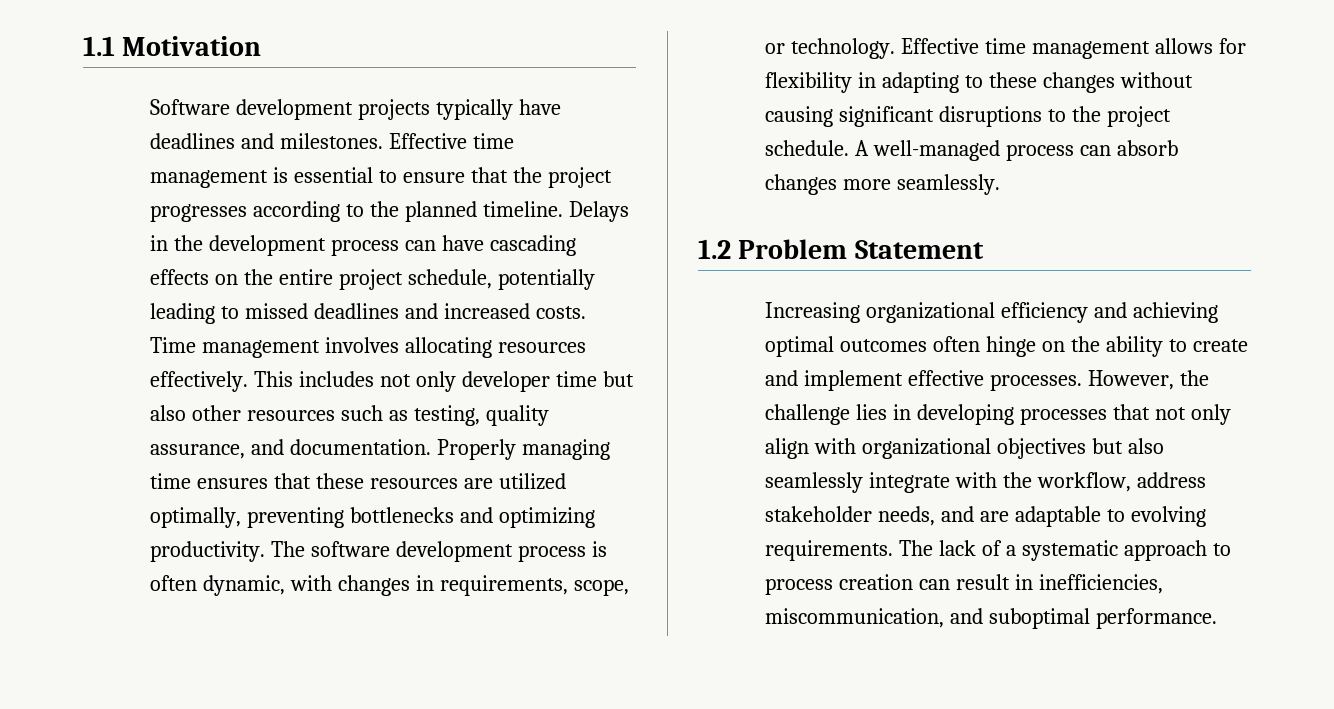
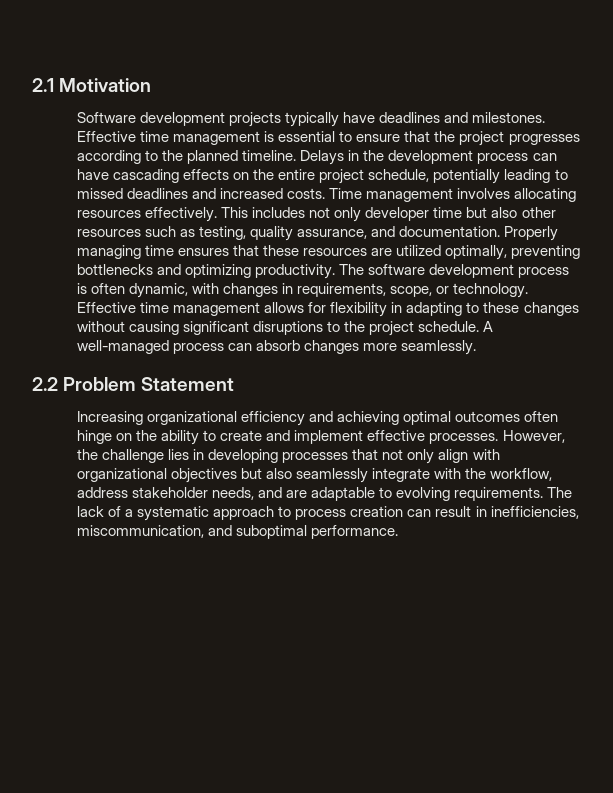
- 1.1 Motivation
+ 2.1 Motivation
- 1.2 Problem Statement
+ 2.2 Problem Statement

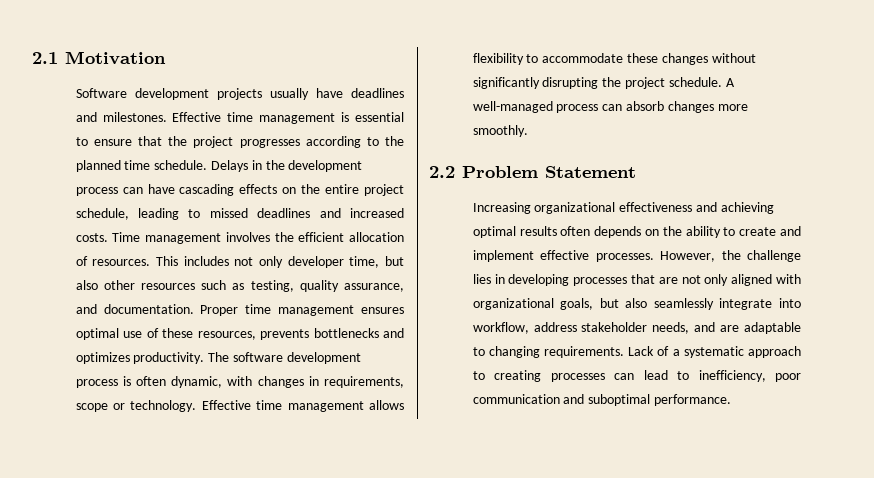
- Software development projects typically have deadlines and milestones.
+ Software development projects usually have deadlines and milestones.
- Effective time management is essential to ensure that the project progresses according to the planned timeline.
+ Effective time management is essential to ensure that the project progresses according to the planned time schedule.
- Delays in the development process can have cascading effects on the entire project schedule, potentially leading to missed deadlines and increased costs.
+ Delays in the development process can have cascading effects on the entire project schedule, leading to missed deadlines and increased costs.
- Time management involves allocating resources effectively.
+ Time management involves the efficient allocation of resources.
- This includes not only developer time but also other resources such as testing, quality assurance, and documentation.
+ This includes not only developer time, but also other resources such as testing, quality assurance, and documentation.
- Properly managing time ensures that these resources are utilized optimally, preventing bottlenecks and optimizing productivity.
+ Proper time management ensures optimal use of these resources, prevents bottlenecks and optimizes productivity.
- The software development process is often dynamic, with changes in requirements, scope, or technology.
+ The software development process is often dynamic, with changes in requirements, scope or technology.
- Effective time management allows for flexibility in adapting to these changes without causing significant disruptions to the project schedule.
+ Effective time management allows flexibility to accommodate these changes without significantly disrupting the project schedule.
- A well-managed process can absorb changes more seamlessly.
+ A well-managed process can absorb changes more smoothly.
- Increasing organizational efficiency and achieving optimal outcomes often hinge on the ability to create and implement effective processes.
+ Increasing organizational effectiveness and achieving optimal results often depends on the ability to create and implement effective processes.
- However, the challenge lies in developing processes that not only align with organizational objectives but also seamlessly integrate with the workflow, address stakeholder needs, and are adaptable to evolving requirements. The lack of a systematic approach to process creation can result in inefficiencies, miscommunication, and suboptimal performance.
+ However, the challenge lies in developing processes that are not only aligned with organizational goals, but also seamlessly integrate into workflow, address stakeholder needs, and are adaptable to changing requirements. Lack of a systematic approach to creating processes can lead to inefficiency, poor communication and suboptimal performance.

